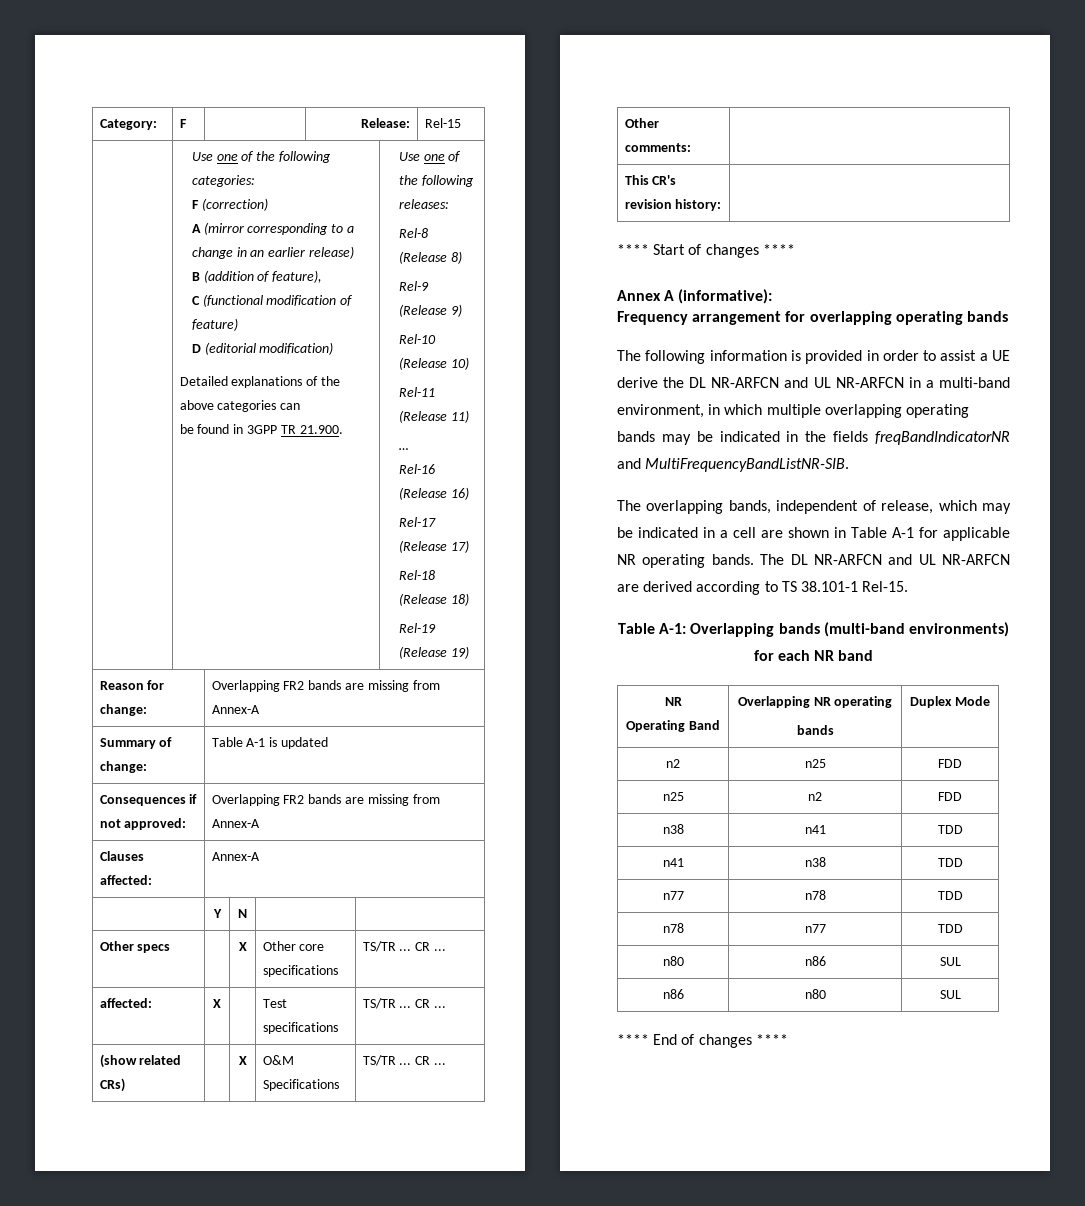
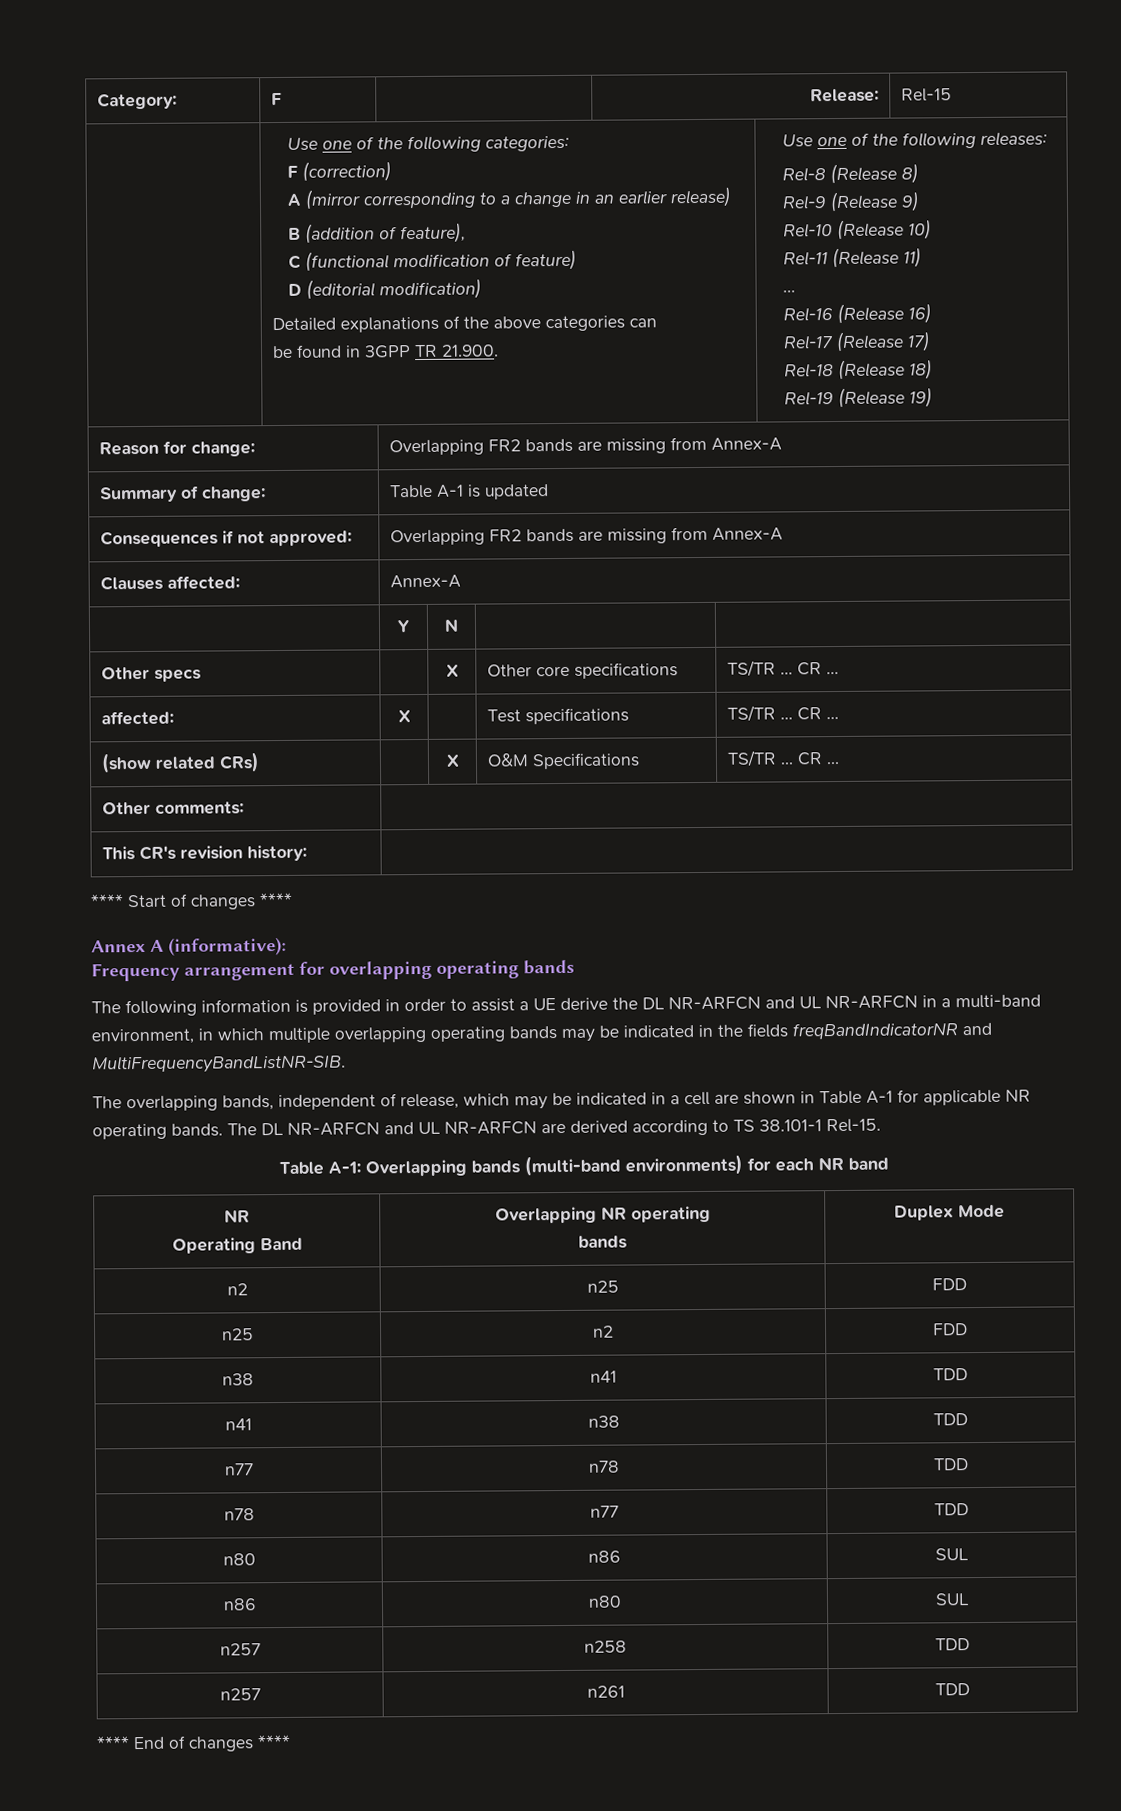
+ n257 | n258 | TDD
+ n257 | n261 | TDD

